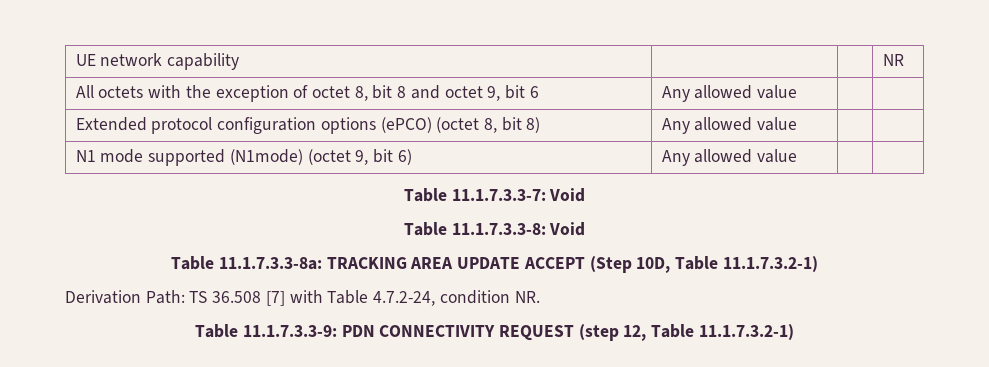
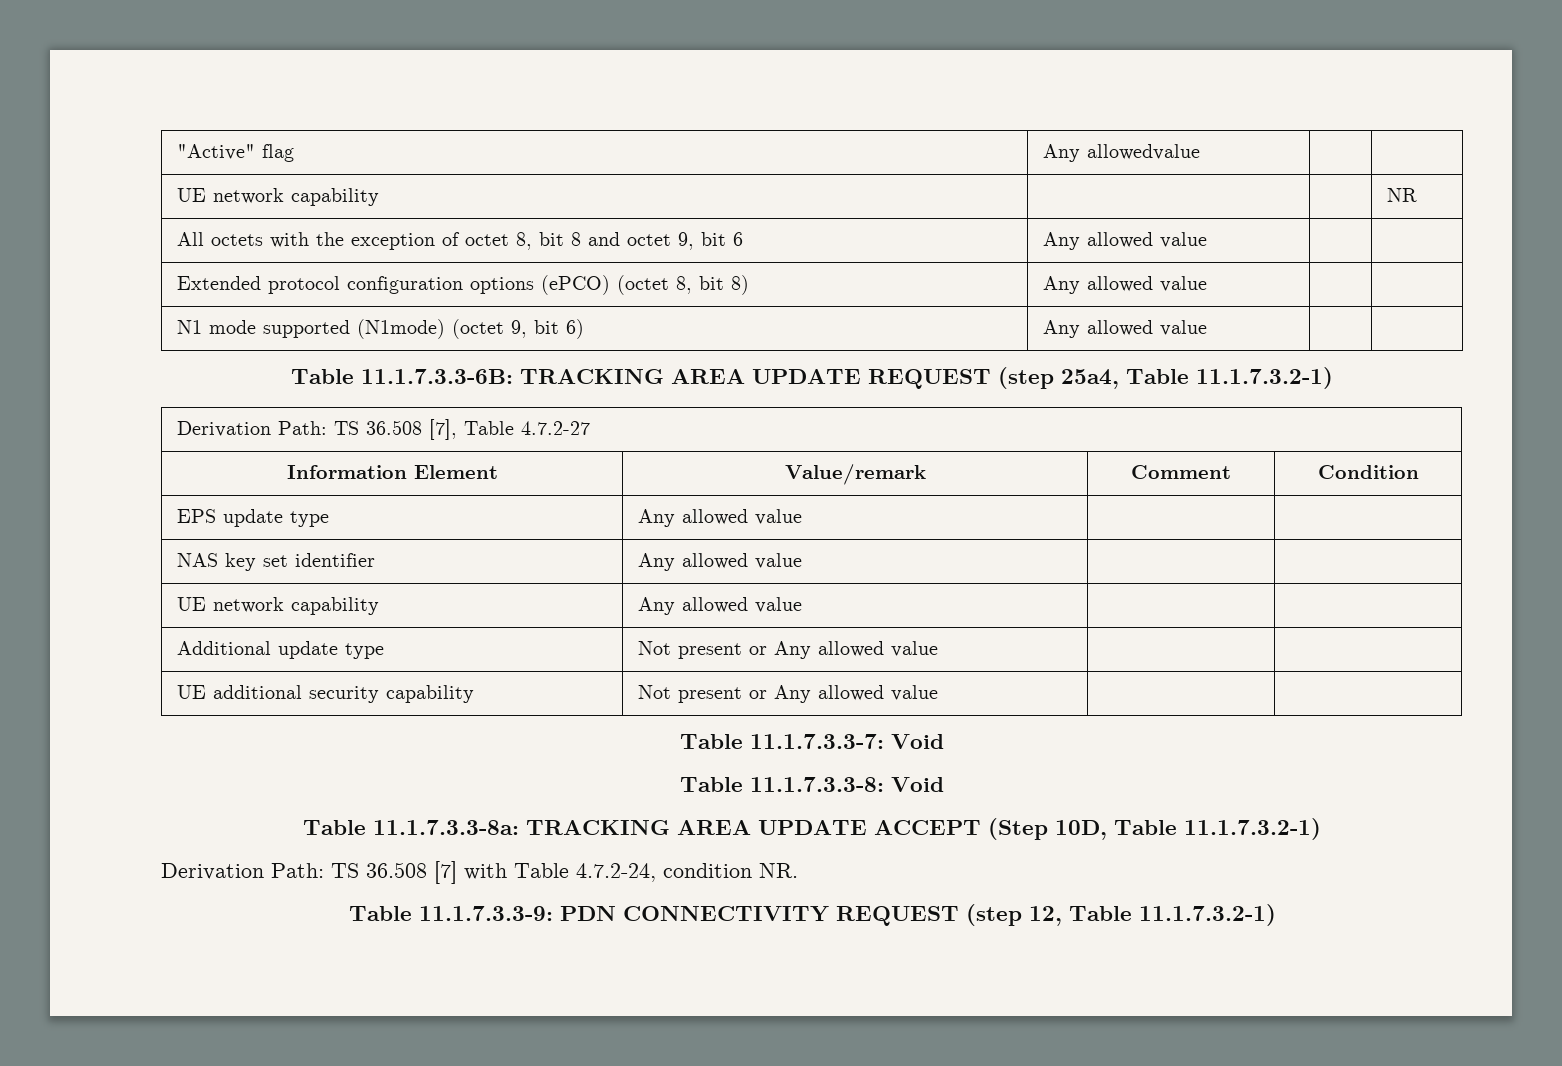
+ "Active" flag | Any allowedvalue | |
+ Table 11.1.7.3.3-6B: TRACKING AREA UPDATE REQUEST (step 25a4, Table 11.1.7.3.2-1)
+ Derivation Path: TS 36.508 [7], Table 4.7.2-27
+ Information Element | Value/remark | Comment | Condition
+ EPS update type | Any allowed value | |
+ NAS key set identifier | Any allowed value | |
+ UE network capability | Any allowed value | |
+ Additional update type | Not present or Any allowed value | |
+ UE additional security capability | Not present or Any allowed value | |

